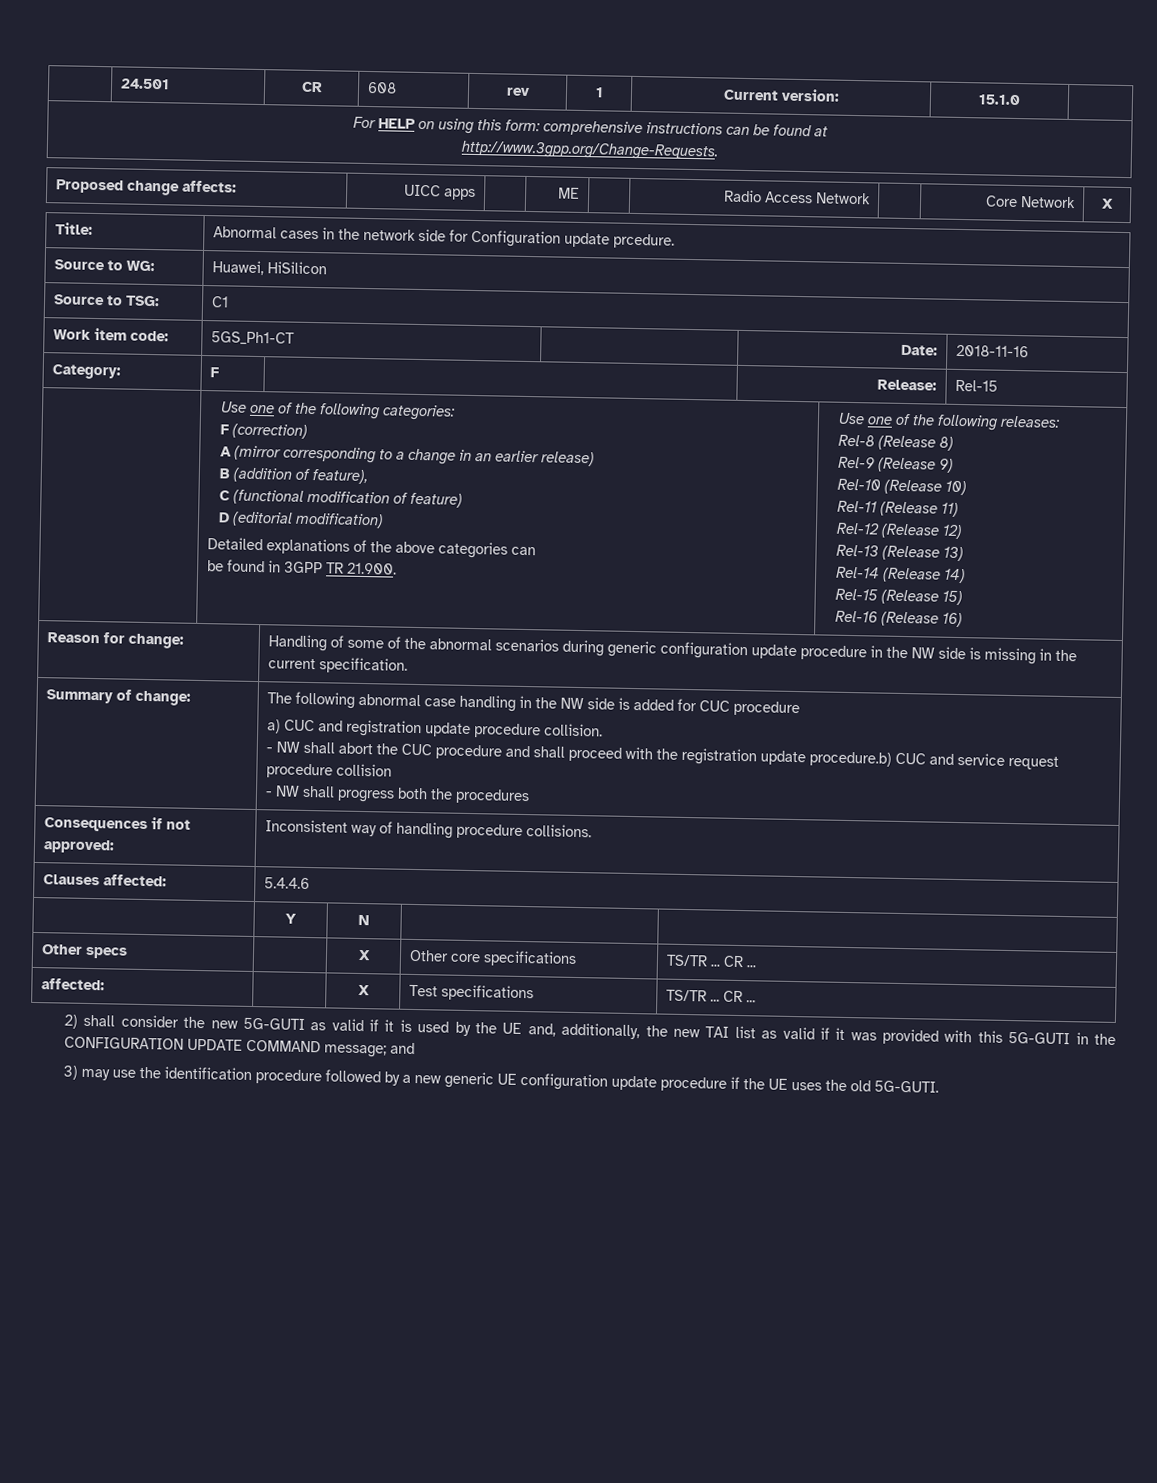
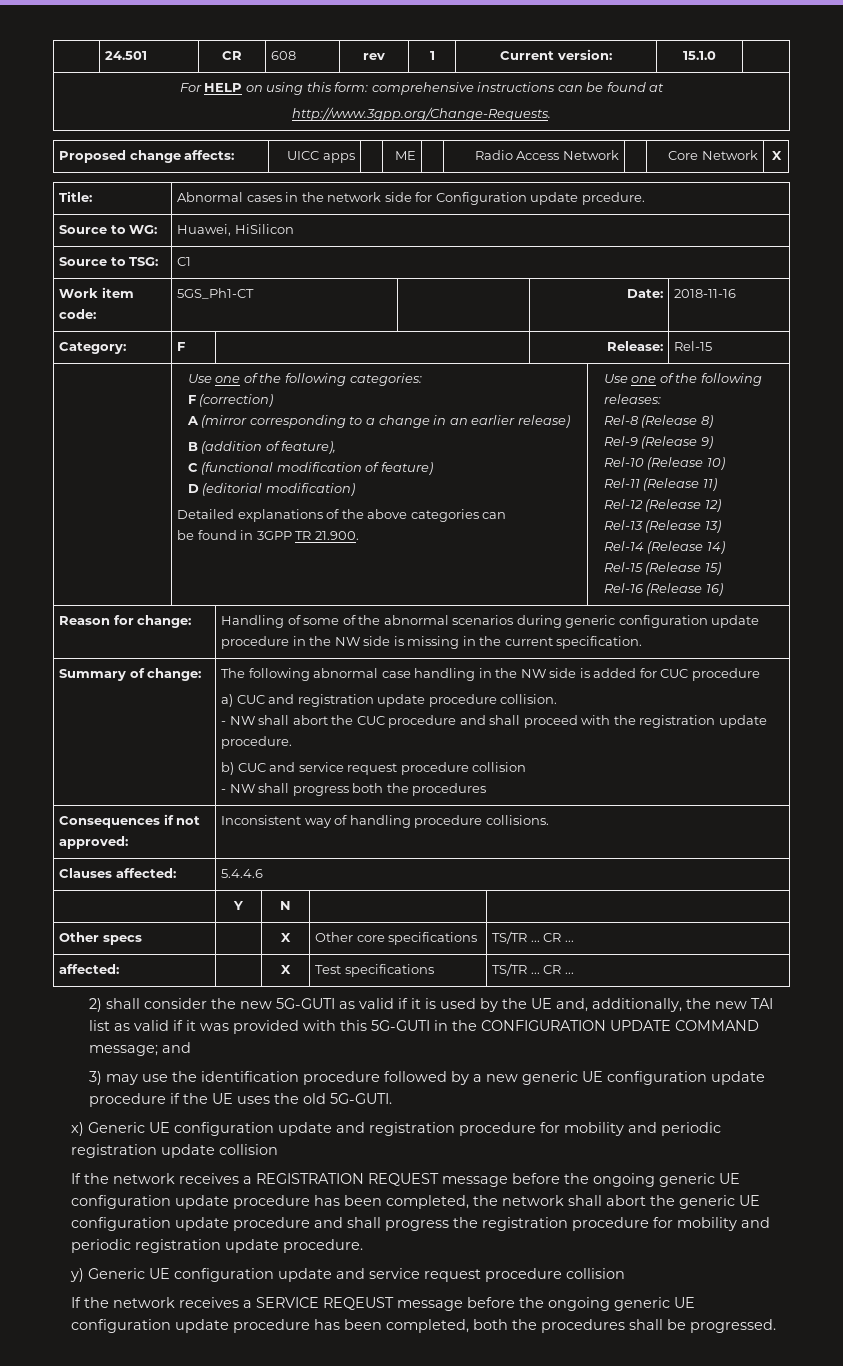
- - NW shall abort the CUC procedure and shall proceed with the registration update procedure.b) CUC and service request procedure collision
+ - NW shall abort the CUC procedure and shall proceed with the registration update procedure.
+ b) CUC and service request procedure collision
+ x) Generic UE configuration update and registration procedure for mobility and periodic registration update collision
+ If the network receives a REGISTRATION REQUEST message before the ongoing generic UE configuration update procedure has been completed, the network shall abort the generic UE configuration update procedure and shall progress the registration procedure for mobility and periodic registration update procedure.
+ y) Generic UE configuration update and service request procedure collision
+ If the network receives a SERVICE REQEUST message before the ongoing generic UE configuration update procedure has been completed, both the procedures shall be progressed.

